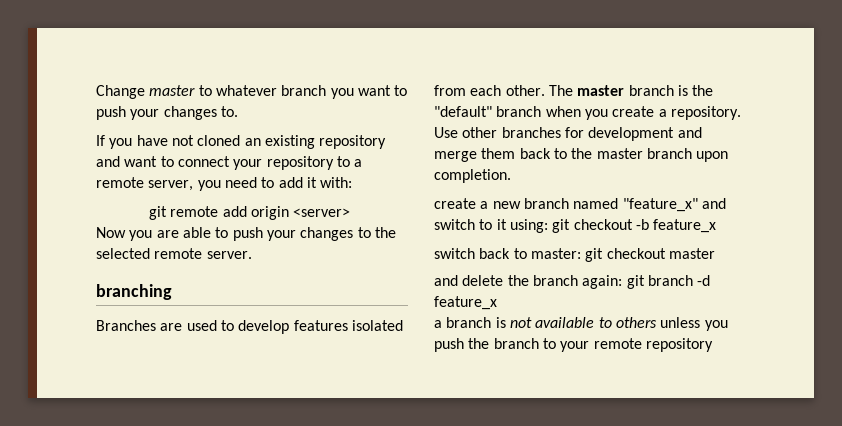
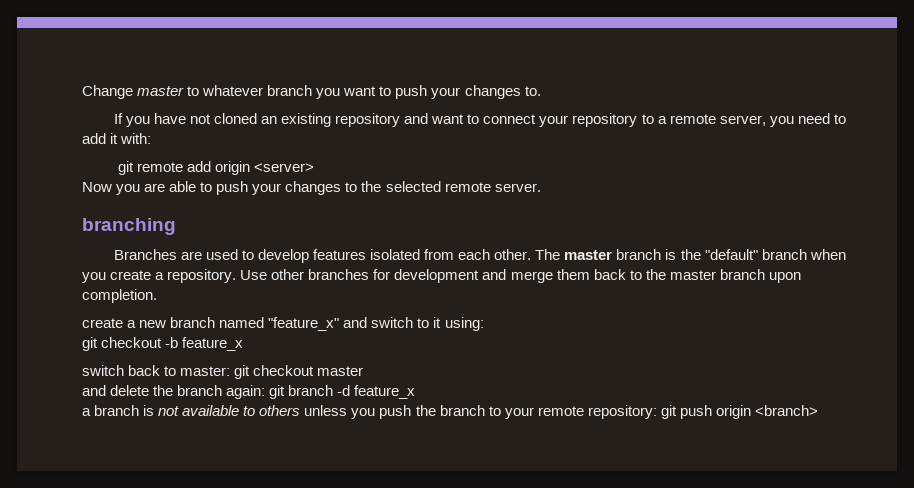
- create a new branch named "feature_x" and switch to it using: git checkout -b feature_x
+ create a new branch named "feature_x" and switch to it using:
+ git checkout -b feature_x
- a branch is not available to others unless you push the branch to your remote repository
+ a branch is not available to others unless you push the branch to your remote repository: git push origin <branch>

